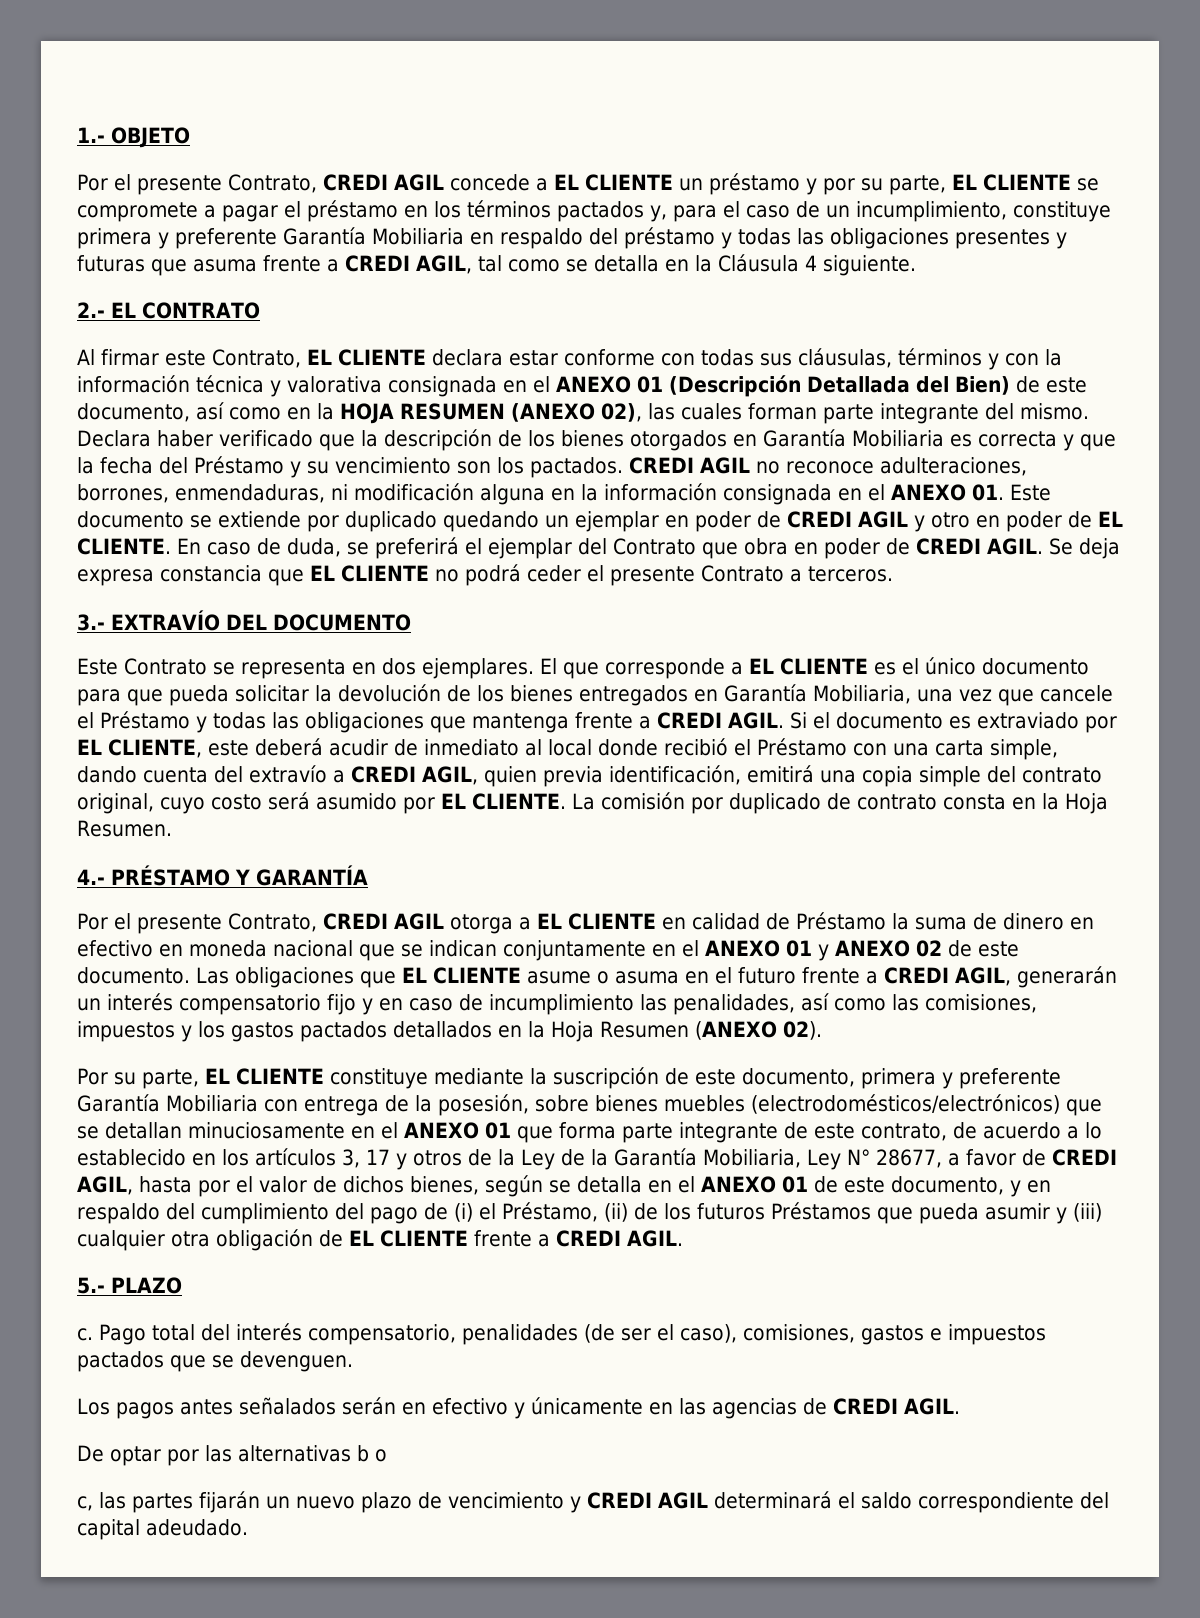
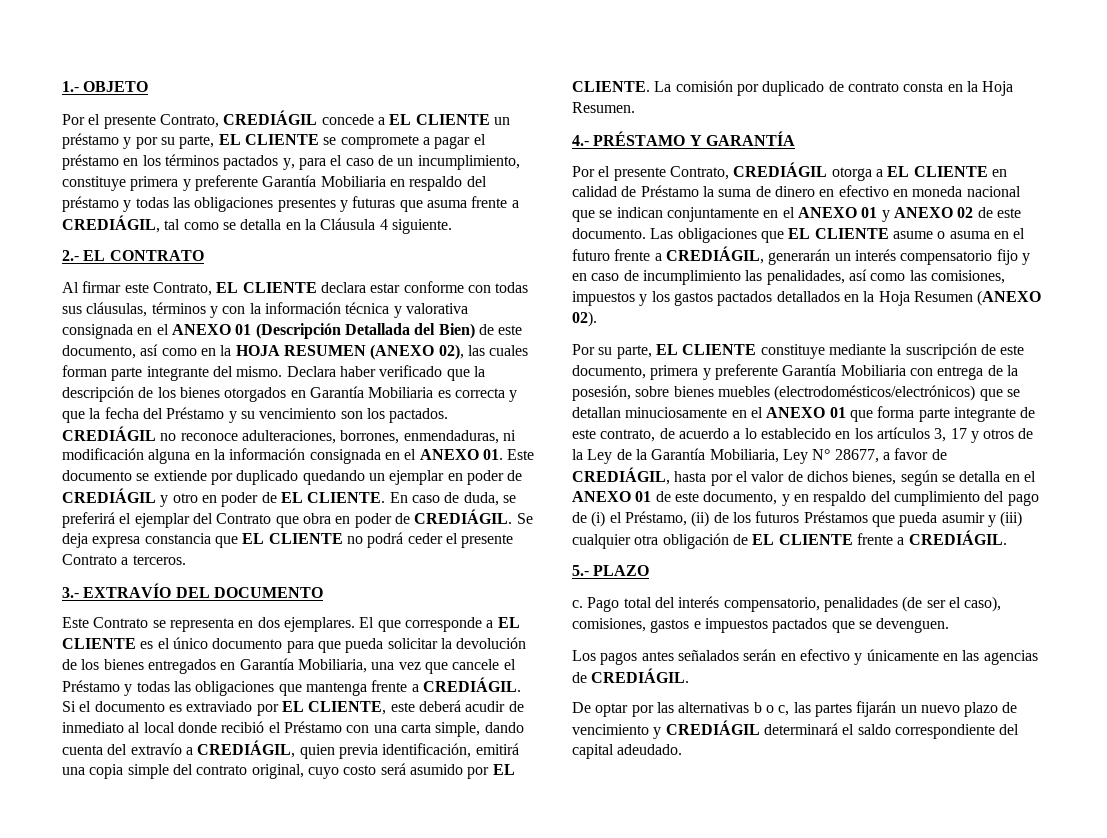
- Por el presente Contrato, CREDI AGIL concede a EL CLIENTE un préstamo y por su parte, EL CLIENTE se compromete a pagar el préstamo en los términos pactados y, para el caso de un incumplimiento, constituye primera y preferente Garantía Mobiliaria en respaldo del préstamo y todas las obligaciones presentes y futuras que asuma frente a CREDI AGIL, tal como se detalla en la Cláusula 4 siguiente.
+ Por el presente Contrato, CREDIÁGIL concede a EL CLIENTE un préstamo y por su parte, EL CLIENTE se compromete a pagar el préstamo en los términos pactados y, para el caso de un incumplimiento, constituye primera y preferente Garantía Mobiliaria en respaldo del préstamo y todas las obligaciones presentes y futuras que asuma frente a CREDIÁGIL, tal como se detalla en la Cláusula 4 siguiente.
- CREDI AGIL no reconoce adulteraciones, borrones, enmendaduras, ni modificación alguna en la información consignada en el ANEXO 01. Este documento se extiende por duplicado quedando un ejemplar en poder de CREDI AGIL y otro en poder de EL CLIENTE.
+ CREDIÁGIL no reconoce adulteraciones, borrones, enmendaduras, ni modificación alguna en la información consignada en el ANEXO 01. Este documento se extiende por duplicado quedando un ejemplar en poder de CREDIÁGIL y otro en poder de EL CLIENTE.
- En caso de duda, se preferirá el ejemplar del Contrato que obra en poder de CREDI AGIL.
+ En caso de duda, se preferirá el ejemplar del Contrato que obra en poder de CREDIÁGIL.
- El que corresponde a EL CLIENTE es el único documento para que pueda solicitar la devolución de los bienes entregados en Garantía Mobiliaria, una vez que cancele el Préstamo y todas las obligaciones que mantenga frente a CREDI AGIL.
+ El que corresponde a EL CLIENTE es el único documento para que pueda solicitar la devolución de los bienes entregados en Garantía Mobiliaria, una vez que cancele el Préstamo y todas las obligaciones que mantenga frente a CREDIÁGIL.
- Si el documento es extraviado por EL CLIENTE, este deberá acudir de inmediato al local donde recibió el Préstamo con una carta simple, dando cuenta del extravío a CREDI AGIL, quien previa identificación, emitirá una copia simple del contrato original, cuyo costo será asumido por EL CLIENTE.
+ Si el documento es extraviado por EL CLIENTE, este deberá acudir de inmediato al local donde recibió el Préstamo con una carta simple, dando cuenta del extravío a CREDIÁGIL, quien previa identificación, emitirá una copia simple del contrato original, cuyo costo será asumido por EL CLIENTE.
- Por el presente Contrato, CREDI AGIL otorga a EL CLIENTE en calidad de Préstamo la suma de dinero en efectivo en moneda nacional que se indican conjuntamente en el ANEXO 01 y ANEXO 02 de este documento.
+ Por el presente Contrato, CREDIÁGIL otorga a EL CLIENTE en calidad de Préstamo la suma de dinero en efectivo en moneda nacional que se indican conjuntamente en el ANEXO 01 y ANEXO 02 de este documento.
- Las obligaciones que EL CLIENTE asume o asuma en el futuro frente a CREDI AGIL, generarán un interés compensatorio fijo y en caso de incumplimiento las penalidades, así como las comisiones, impuestos y los gastos pactados detallados en la Hoja Resumen (ANEXO 02).
+ Las obligaciones que EL CLIENTE asume o asuma en el futuro frente a CREDIÁGIL, generarán un interés compensatorio fijo y en caso de incumplimiento las penalidades, así como las comisiones, impuestos y los gastos pactados detallados en la Hoja Resumen (ANEXO 02).
- Por su parte, EL CLIENTE constituye mediante la suscripción de este documento, primera y preferente Garantía Mobiliaria con entrega de la posesión, sobre bienes muebles (electrodomésticos/electrónicos) que se detallan minuciosamente en el ANEXO 01 que forma parte integrante de este contrato, de acuerdo a lo establecido en los artículos 3, 17 y otros de la Ley de la Garantía Mobiliaria, Ley N° 28677, a favor de CREDI AGIL, hasta por el valor de dichos bienes, según se detalla en el ANEXO 01 de este documento, y en respaldo del cumplimiento del pago de (i) el Préstamo, (ii) de los futuros Préstamos que pueda asumir y (iii) cualquier otra obligación de EL CLIENTE frente a CREDI AGIL.
+ Por su parte, EL CLIENTE constituye mediante la suscripción de este documento, primera y preferente Garantía Mobiliaria con entrega de la posesión, sobre bienes muebles (electrodomésticos/electrónicos) que se detallan minuciosamente en el ANEXO 01 que forma parte integrante de este contrato, de acuerdo a lo establecido en los artículos 3, 17 y otros de la Ley de la Garantía Mobiliaria, Ley N° 28677, a favor de CREDIÁGIL, hasta por el valor de dichos bienes, según se detalla en el ANEXO 01 de este documento, y en respaldo del cumplimiento del pago de (i) el Préstamo, (ii) de los futuros Préstamos que pueda asumir y (iii) cualquier otra obligación de EL CLIENTE frente a CREDIÁGIL.
- Los pagos antes señalados serán en efectivo y únicamente en las agencias de CREDI AGIL.
+ Los pagos antes señalados serán en efectivo y únicamente en las agencias de CREDIÁGIL.
- De optar por las alternativas b o
- c, las partes fijarán un nuevo plazo de vencimiento y CREDI AGIL determinará el saldo correspondiente del capital adeudado.
+ De optar por las alternativas b o c, las partes fijarán un nuevo plazo de vencimiento y CREDIÁGIL determinará el saldo correspondiente del capital adeudado.

